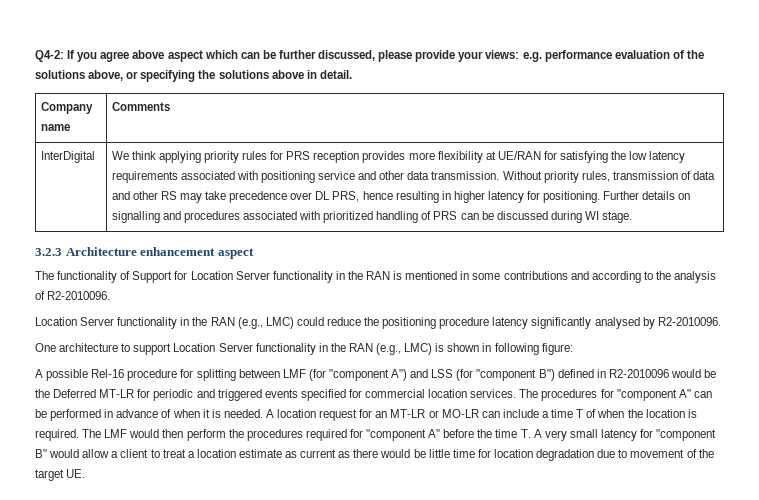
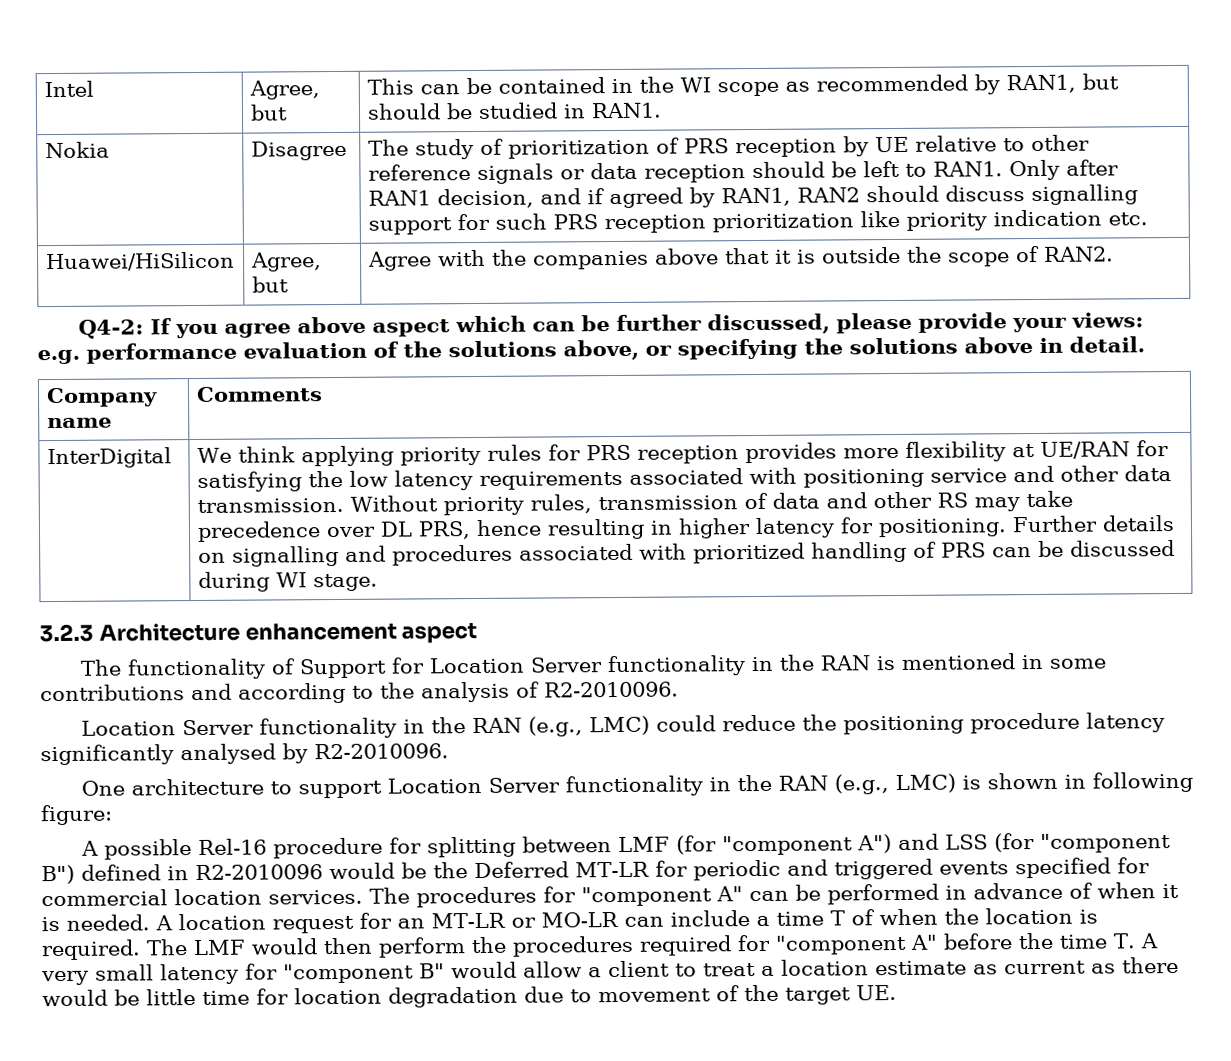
+ Intel | Agree, but | This can be contained in the WI scope as recommended by RAN1, but should be studied in RAN1.
+ Nokia | Disagree | The study of prioritization of PRS reception by UE relative to other reference signals or data reception should be left to RAN1. Only after RAN1 decision, and if agreed by RAN1, RAN2 should discuss signalling support for such PRS reception prioritization like priority indication etc.
+ Huawei/HiSilicon | Agree, but | Agree with the companies above that it is outside the scope of RAN2.

